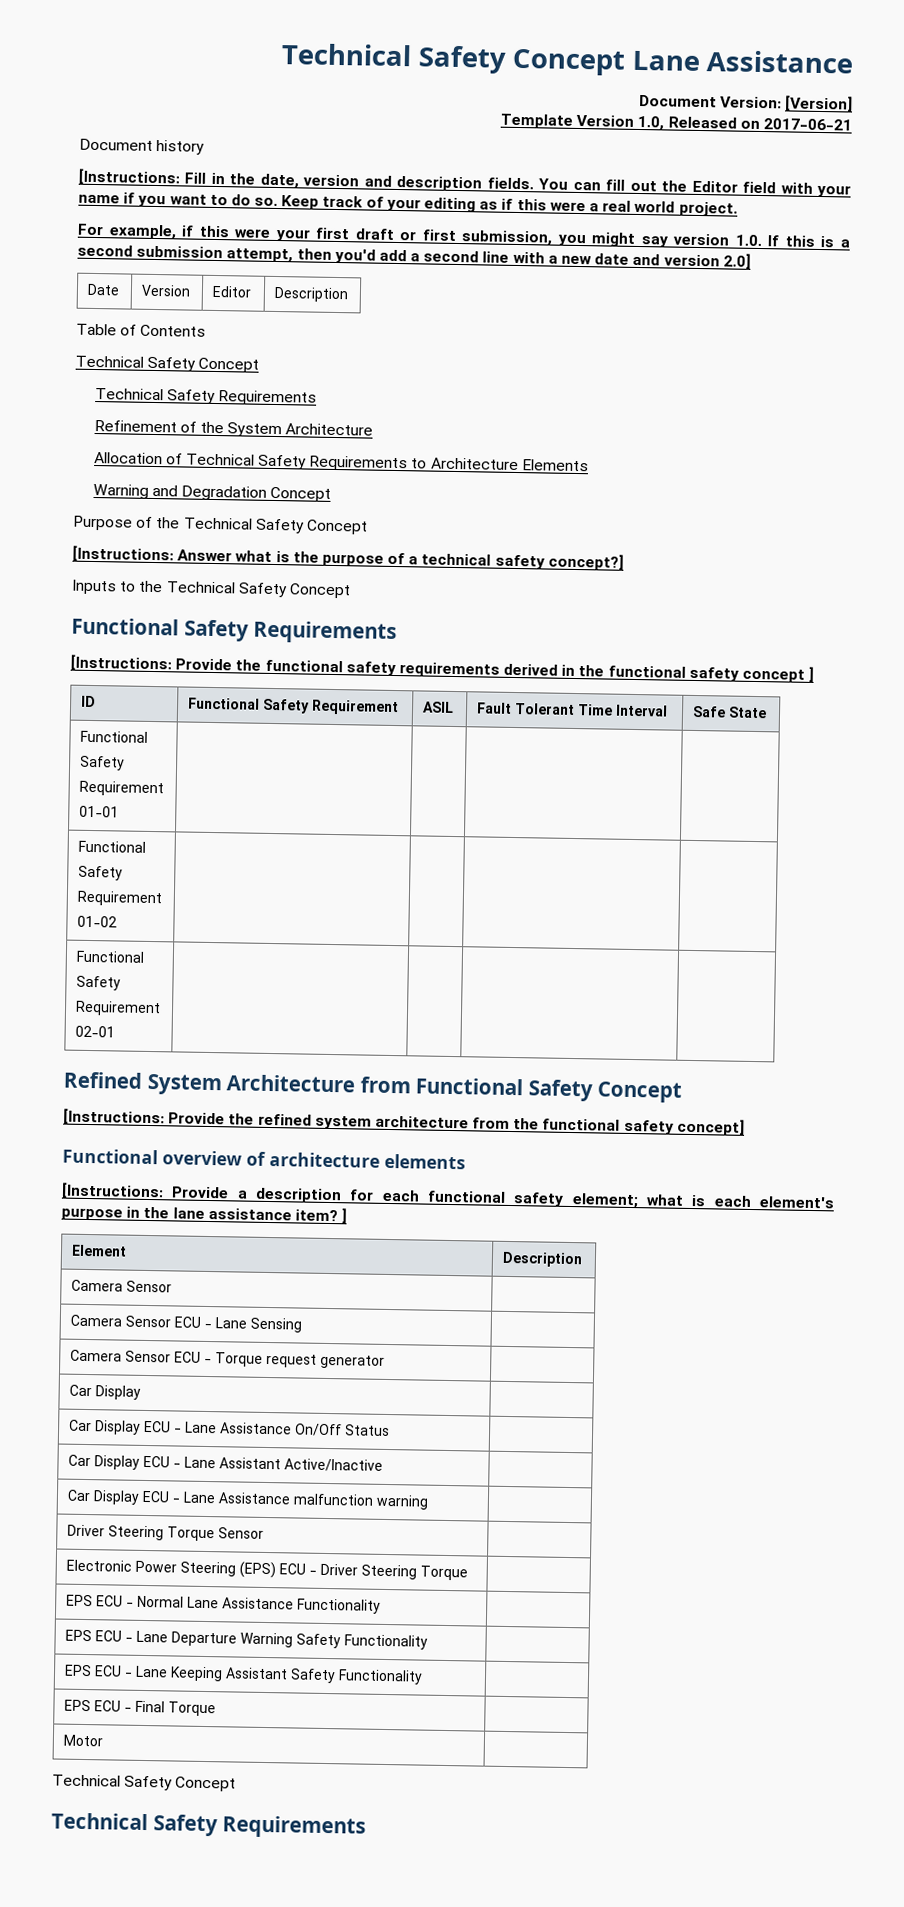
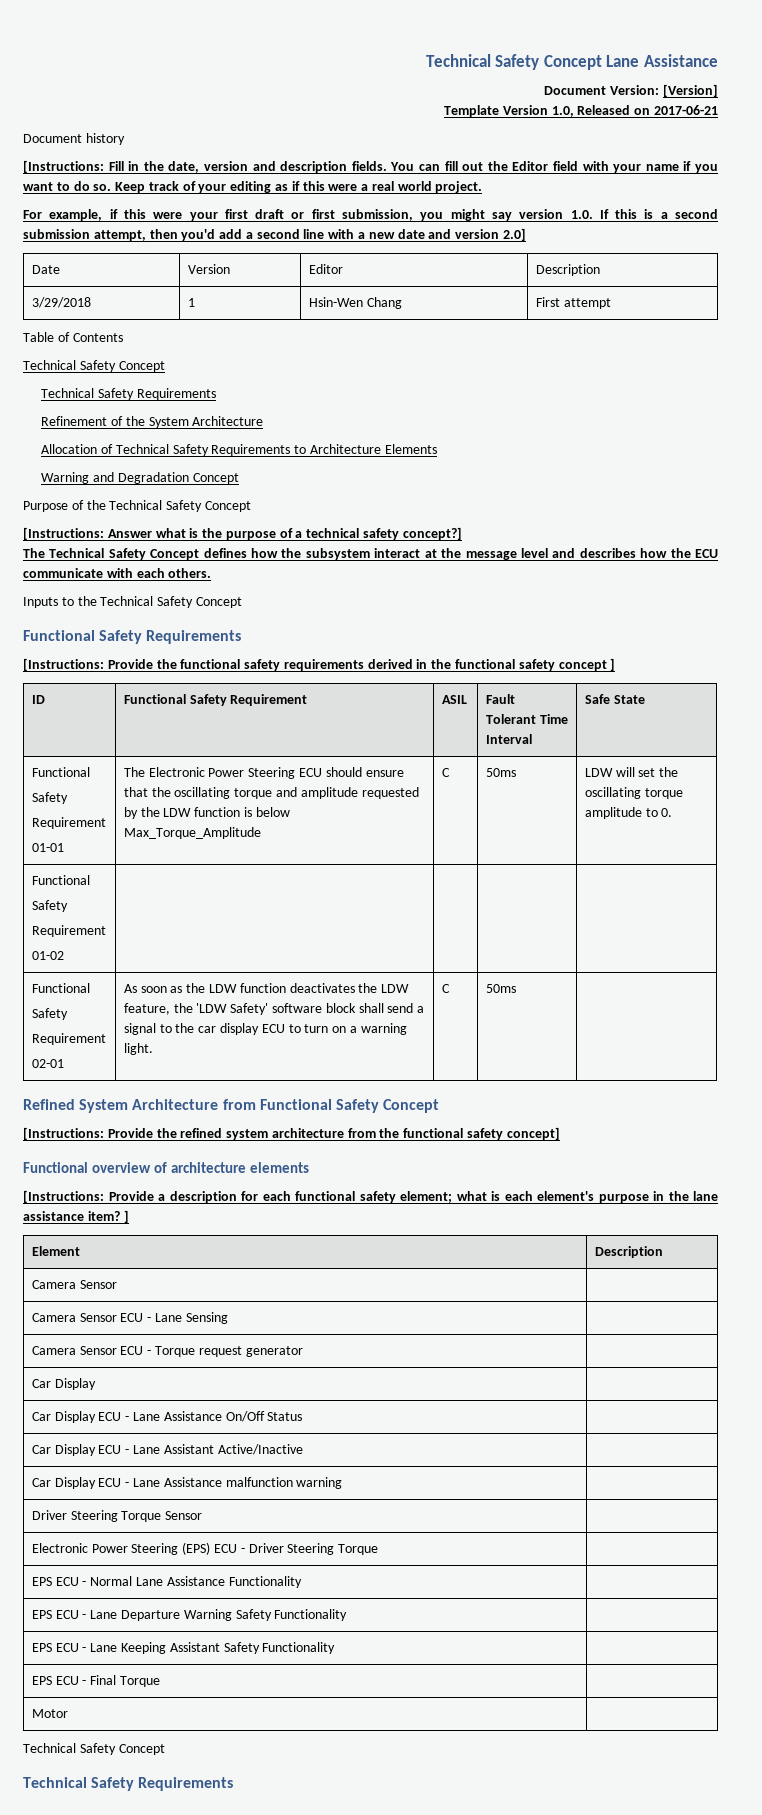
+ 3/29/2018 | 1 | Hsin-Wen Chang | First attempt
+ The Technical Safety Concept defines how the subsystem interact at the message level and describes how the ECU communicate with each others.
  ID | Functional Safety Requirement | ASIL | Fault Tolerant Time Interval | Safe State
  Functional
  Safety
  Requirement
- 01-01 | | | |
+ 01-01 | The Electronic Power Steering ECU should ensure that the oscillating torque and amplitude requested by the LDW function is below Max_Torque_Amplitude | C | 50ms | LDW will set the oscillating torque amplitude to 0.
  Functional
  Safety
  Requirement
  01-02 | | | |
  Functional
  Safety
  Requirement
- 02-01 | | | |
+ 02-01 | As soon as the LDW function deactivates the LDW feature, the 'LDW Safety' software block shall send a signal to the car display ECU to turn on a warning light. | C | 50ms |

